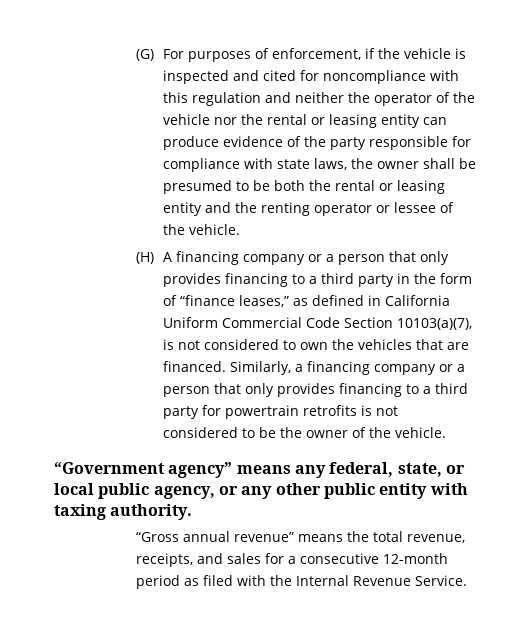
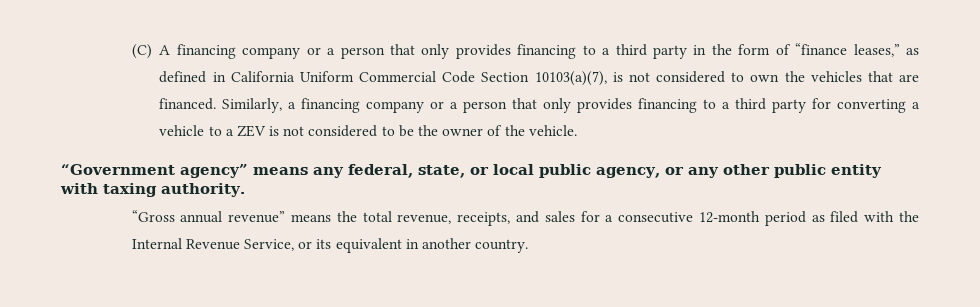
- (G) For purposes of enforcement, if the vehicle is inspected and cited for noncompliance with this regulation and neither the operator of the vehicle nor the rental or leasing entity can produce evidence of the party responsible for compliance with state laws, the owner shall be presumed to be both the rental or leasing entity and the renting operator or lessee of the vehicle.
- (H) A financing company or a person that only provides financing to a third party in the form of “finance leases,” as defined in California Uniform Commercial Code Section 10103(a)(7), is not considered to own the vehicles that are financed.
+ (C) A financing company or a person that only provides financing to a third party in the form of “finance leases,” as defined in California Uniform Commercial Code Section 10103(a)(7), is not considered to own the vehicles that are financed.
- Similarly, a financing company or a person that only provides financing to a third party for powertrain retrofits is not considered to be the owner of the vehicle.
+ Similarly, a financing company or a person that only provides financing to a third party for converting a vehicle to a ZEV is not considered to be the owner of the vehicle.
- “Gross annual revenue” means the total revenue, receipts, and sales for a consecutive 12-month period as filed with the Internal Revenue Service.
+ “Gross annual revenue” means the total revenue, receipts, and sales for a consecutive 12-month period as filed with the Internal Revenue Service, or its equivalent in another country.

